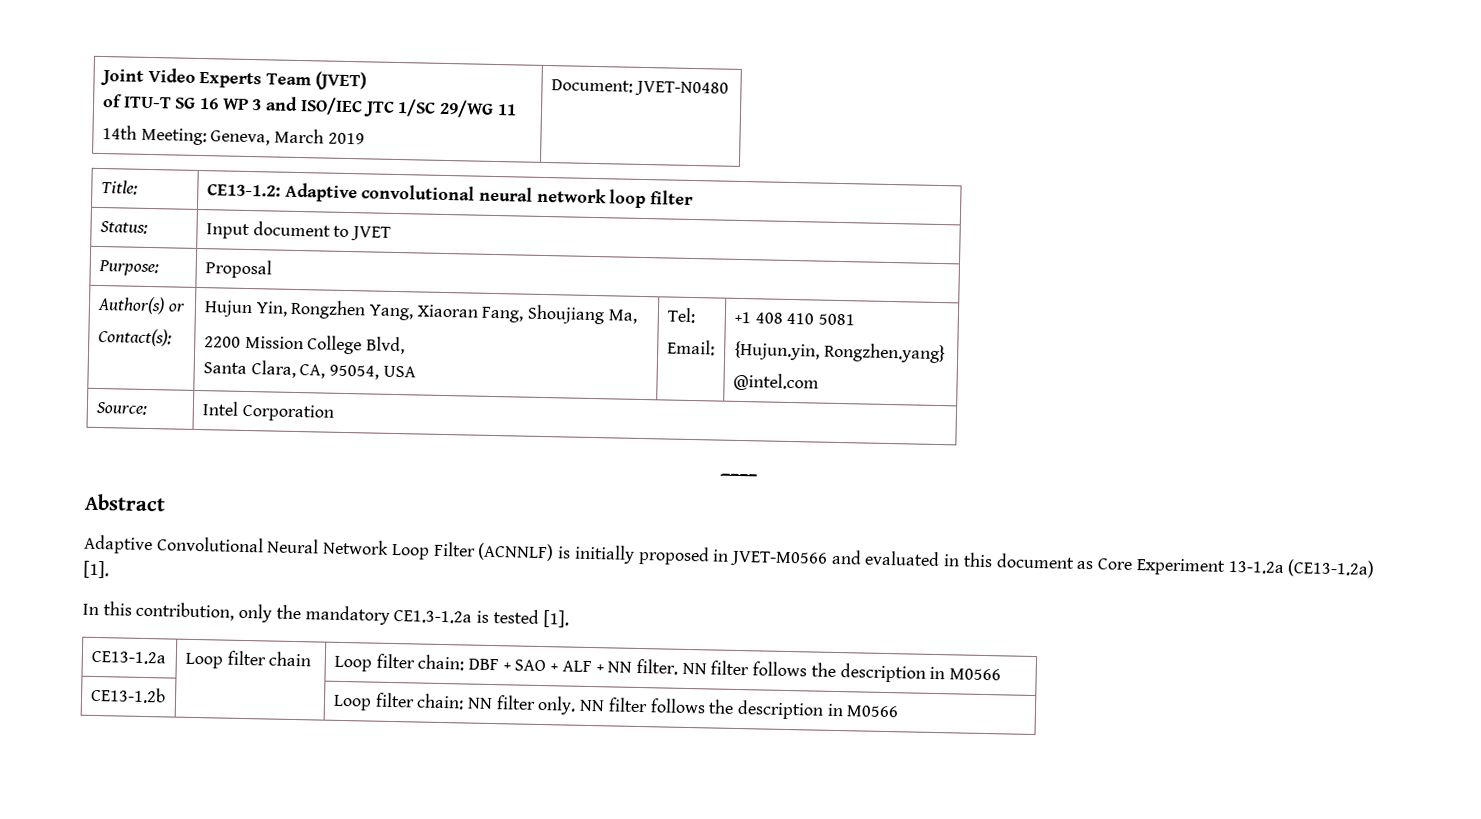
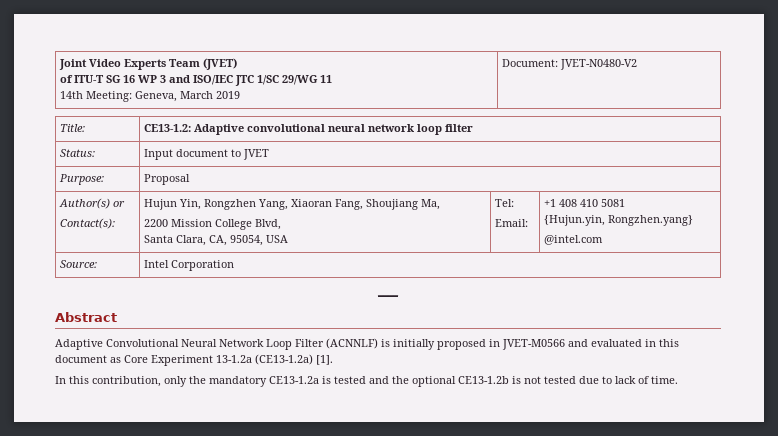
  Joint Video Experts Team (JVET)
  of ITU-T SG 16 WP 3 and ISO/IEC JTC 1/SC 29/WG 11
- 14th Meeting: Geneva, March 2019 | Document: JVET-N0480
+ 14th Meeting: Geneva, March 2019 | Document: JVET-N0480-V2
- In this contribution, only the mandatory CE1.3-1.2a is tested [1].
- CE13-1.2a | Loop filter chain | Loop filter chain: DBF + SAO + ALF + NN filter. NN filter follows the description in M0566
- CE13-1.2b | | Loop filter chain: NN filter only. NN filter follows the description in M0566
+ In this contribution, only the mandatory CE13-1.2a is tested and the optional CE13-1.2b is not tested due to lack of time.

